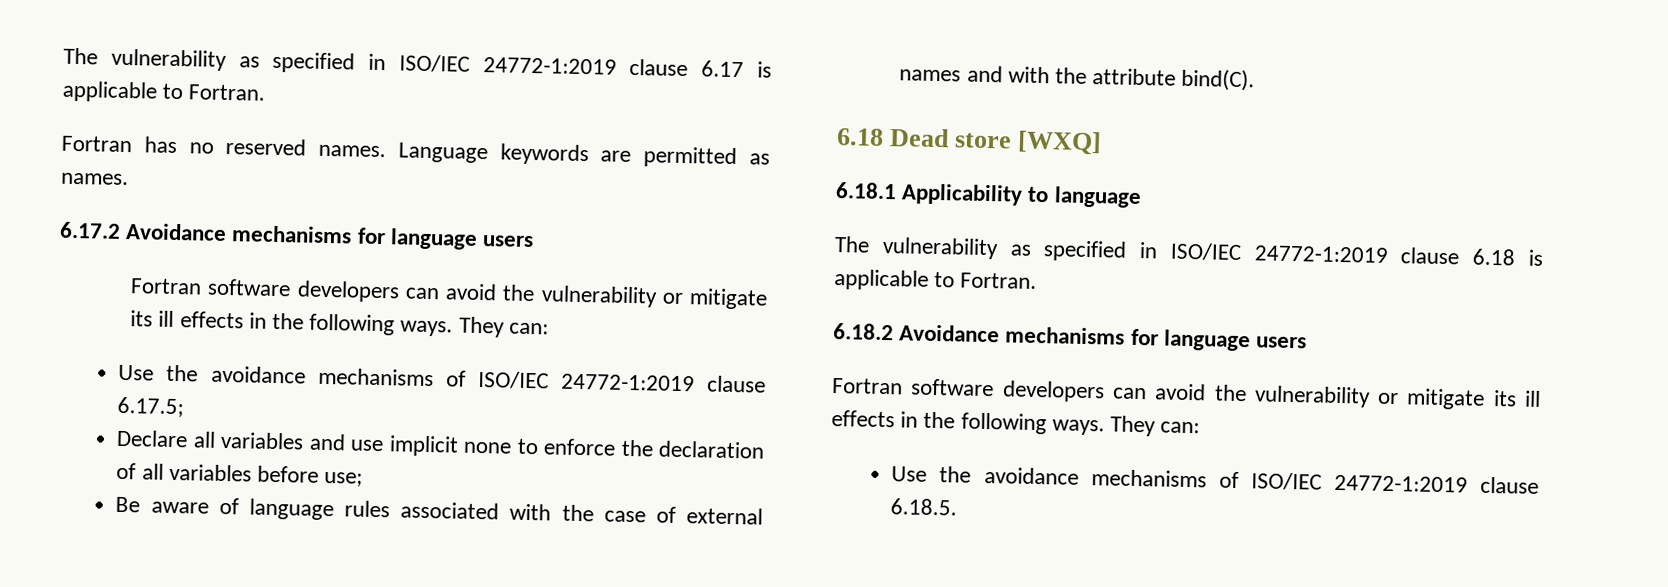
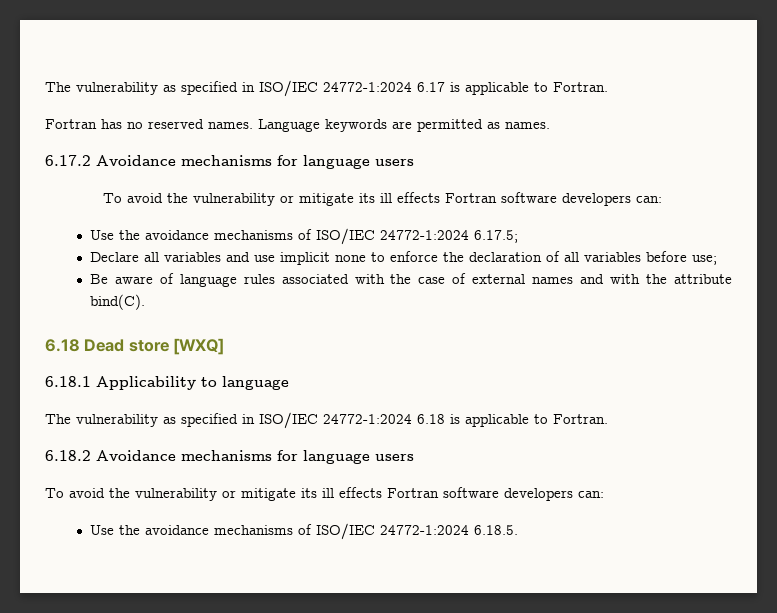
- The vulnerability as specified in ISO/IEC 24772-1:2019 clause 6.17 is applicable to Fortran.
+ The vulnerability as specified in ISO/IEC 24772-1:2024 6.17 is applicable to Fortran.
  6.17.2 Avoidance mechanisms for language users
- Fortran software developers can avoid the vulnerability or mitigate its ill effects in the following ways. They can:
- Use the avoidance mechanisms of ISO/IEC 24772-1:2019 clause 6.17.5;
+ To avoid the vulnerability or mitigate its ill effects Fortran software developers can:
+ Use the avoidance mechanisms of ISO/IEC 24772-1:2024 6.17.5;
- The vulnerability as specified in ISO/IEC 24772-1:2019 clause 6.18 is applicable to Fortran.
+ The vulnerability as specified in ISO/IEC 24772-1:2024 6.18 is applicable to Fortran.
  6.18.2 Avoidance mechanisms for language users
- Fortran software developers can avoid the vulnerability or mitigate its ill effects in the following ways. They can:
- Use the avoidance mechanisms of ISO/IEC 24772-1:2019 clause 6.18.5.
+ To avoid the vulnerability or mitigate its ill effects Fortran software developers can:
+ Use the avoidance mechanisms of ISO/IEC 24772-1:2024 6.18.5.

